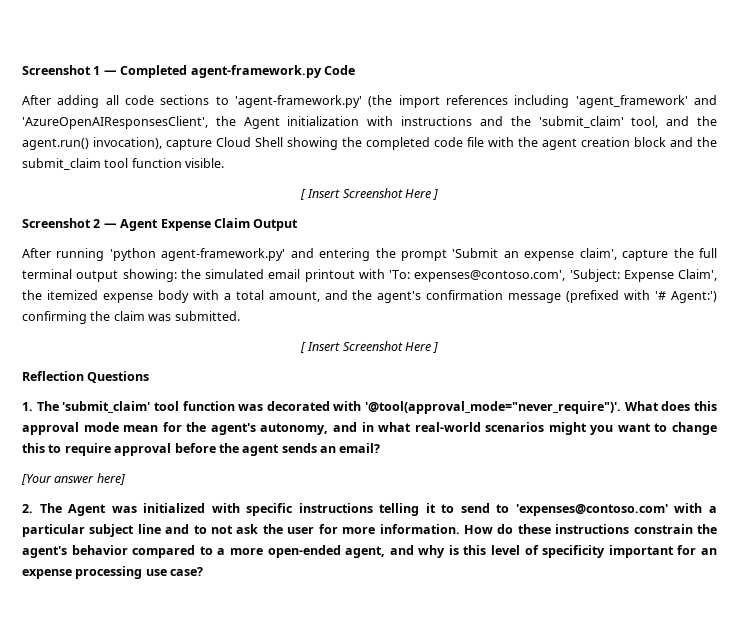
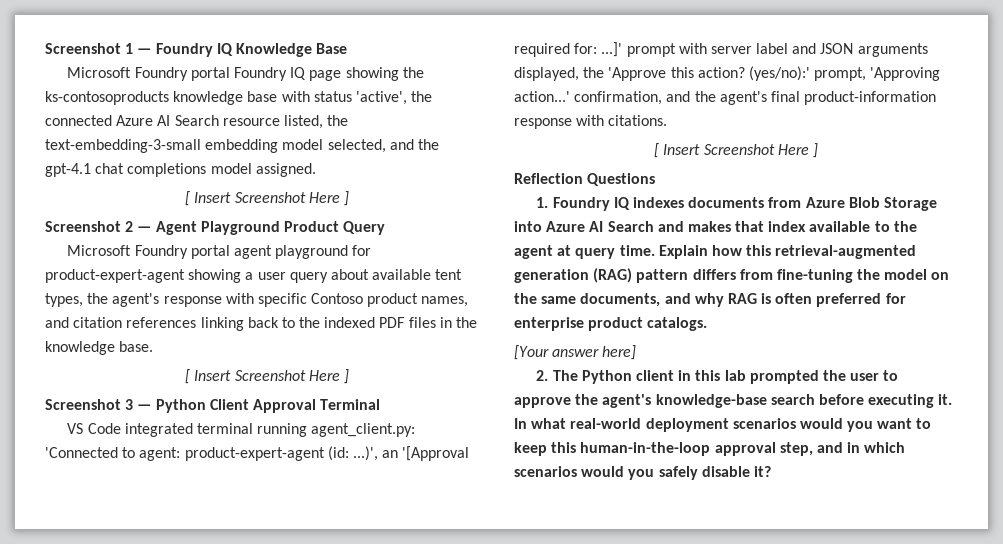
- Screenshot 1 — Completed agent-framework.py Code
- After adding all code sections to 'agent-framework.py' (the import references including 'agent_framework' and 'AzureOpenAIResponsesClient', the Agent initialization with instructions and the 'submit_claim' tool, and the agent.run() invocation), capture Cloud Shell showing the completed code file with the agent creation block and the submit_claim tool function visible.
+ Screenshot 1 — Foundry IQ Knowledge Base
+ Microsoft Foundry portal Foundry IQ page showing the ks-contosoproducts knowledge base with status 'active', the connected Azure AI Search resource listed, the text-embedding-3-small embedding model selected, and the gpt-4.1 chat completions model assigned.
- Screenshot 2 — Agent Expense Claim Output
- After running 'python agent-framework.py' and entering the prompt 'Submit an expense claim', capture the full terminal output showing: the simulated email printout with 'To: expenses@contoso.com', 'Subject: Expense Claim', the itemized expense body with a total amount, and the agent's confirmation message (prefixed with '# Agent:') confirming the claim was submitted.
+ Screenshot 2 — Agent Playground Product Query
+ Microsoft Foundry portal agent playground for product-expert-agent showing a user query about available tent types, the agent's response with specific Contoso product names, and citation references linking back to the indexed PDF files in the knowledge base.
+ [ Insert Screenshot Here ]
+ Screenshot 3 — Python Client Approval Terminal
+ VS Code integrated terminal running agent_client.py: 'Connected to agent: product-expert-agent (id: ...)', an '[Approval required for: ...]' prompt with server label and JSON arguments displayed, the 'Approve this action? (yes/no):' prompt, 'Approving action...' confirmation, and the agent's final product-information response with citations.
- 1. The 'submit_claim' tool function was decorated with '@tool(approval_mode="never_require")'. What does this approval mode mean for the agent's autonomy, and in what real-world scenarios might you want to change this to require approval before the agent sends an email?
+ 1. Foundry IQ indexes documents from Azure Blob Storage into Azure AI Search and makes that index available to the agent at query time. Explain how this retrieval-augmented generation (RAG) pattern differs from fine-tuning the model on the same documents, and why RAG is often preferred for enterprise product catalogs.
- 2. The Agent was initialized with specific instructions telling it to send to 'expenses@contoso.com' with a particular subject line and to not ask the user for more information. How do these instructions constrain the agent's behavior compared to a more open-ended agent, and why is this level of specificity important for an expense processing use case?
+ 2. The Python client in this lab prompted the user to approve the agent's knowledge-base search before executing it. In what real-world deployment scenarios would you want to keep this human-in-the-loop approval step, and in which scenarios would you safely disable it?

